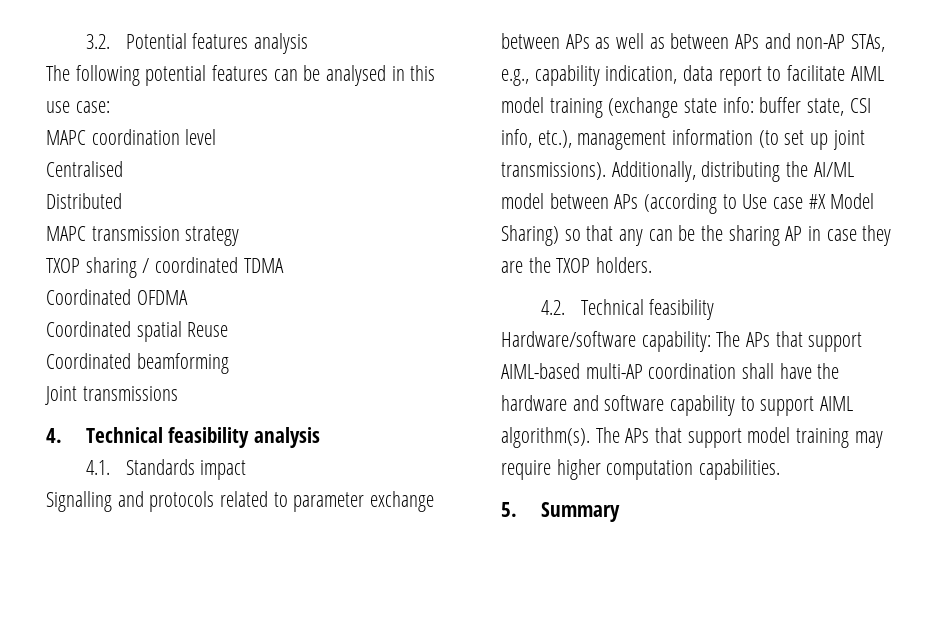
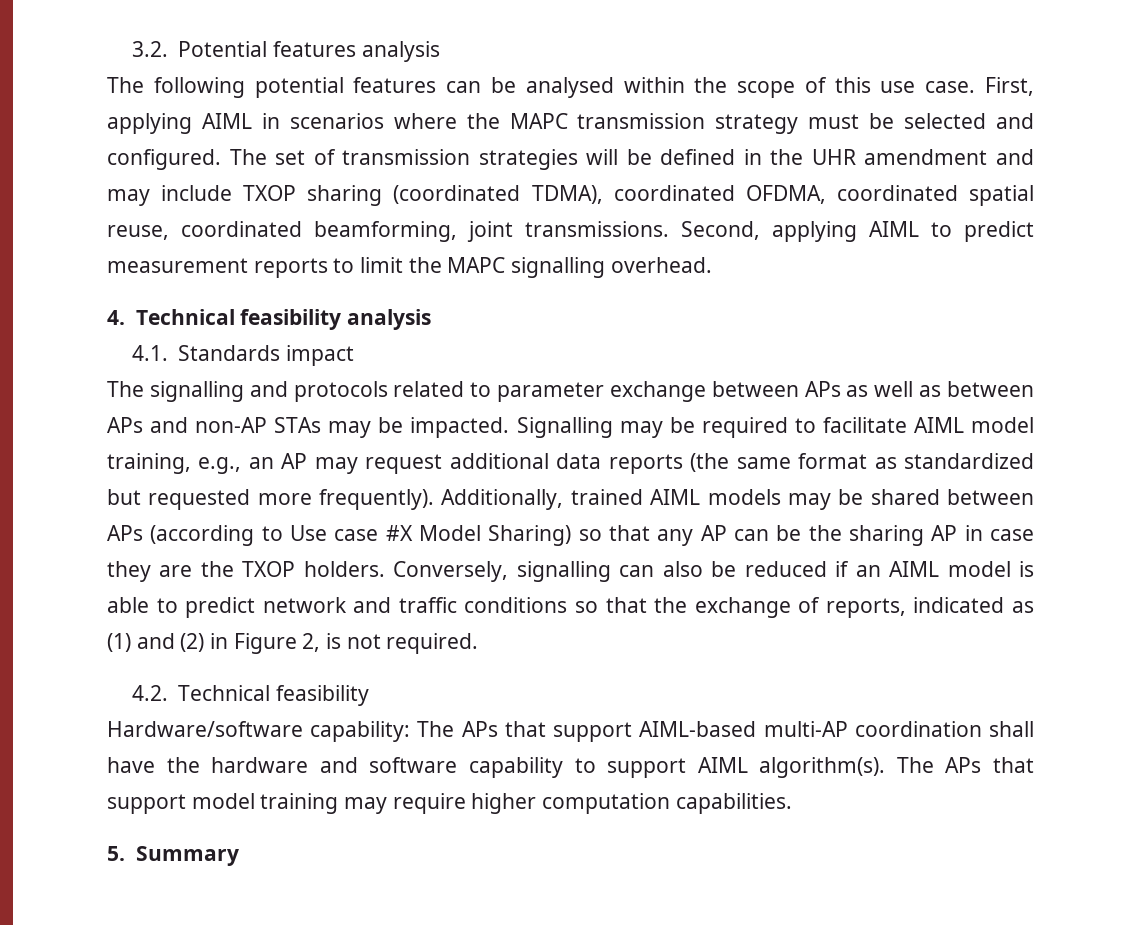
- The following potential features can be analysed in this use case:
- MAPC coordination level
- Centralised
- Distributed
- MAPC transmission strategy
- TXOP sharing / coordinated TDMA
- Coordinated OFDMA
- Coordinated spatial Reuse
- Coordinated beamforming
- Joint transmissions
+ The following potential features can be analysed within the scope of this use case. First, applying AIML in scenarios where the MAPC transmission strategy must be selected and configured. The set of transmission strategies will be defined in the UHR amendment and may include TXOP sharing (coordinated TDMA), coordinated OFDMA, coordinated spatial reuse, coordinated beamforming, joint transmissions. Second, applying AIML to predict measurement reports to limit the MAPC signalling overhead.
- Signalling and protocols related to parameter exchange between APs as well as between APs and non-AP STAs, e.g., capability indication, data report to facilitate AIML model training (exchange state info: buffer state, CSI info, etc.), management information (to set up joint transmissions). Additionally, distributing the AI/ML model between APs (according to Use case #X Model Sharing) so that any can be the sharing AP in case they are the TXOP holders.
+ The signalling and protocols related to parameter exchange between APs as well as between APs and non-AP STAs may be impacted. Signalling may be required to facilitate AIML model training, e.g., an AP may request additional data reports (the same format as standardized but requested more frequently). Additionally, trained AIML models may be shared between APs (according to Use case #X Model Sharing) so that any AP can be the sharing AP in case they are the TXOP holders. Conversely, signalling can also be reduced if an AIML model is able to predict network and traffic conditions so that the exchange of reports, indicated as (1) and (2) in Figure 2, is not required.

